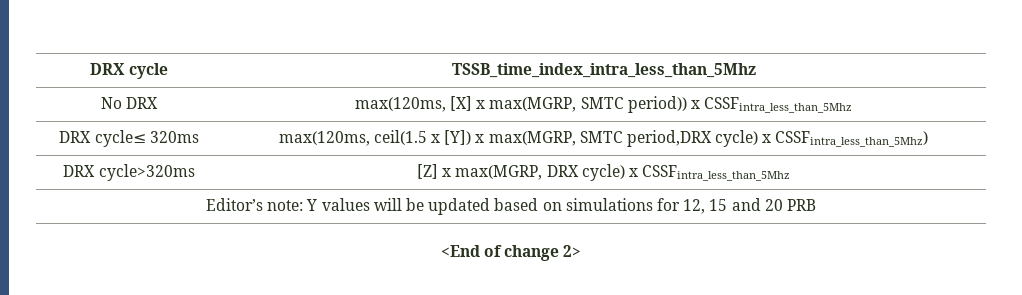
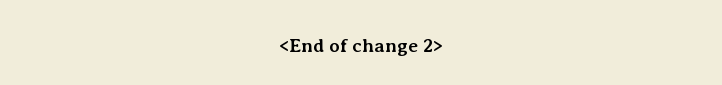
- DRX cycle | TSSB_time_index_intra_less_than_5Mhz
- No DRX | max(120ms, [X] x max(MGRP, SMTC period)) x CSSFintra_less_than_5Mhz
- DRX cycle≤ 320ms | max(120ms, ceil(1.5 x [Y]) x max(MGRP, SMTC period,DRX cycle) x CSSFintra_less_than_5Mhz)
- DRX cycle>320ms | [Z] x max(MGRP, DRX cycle) x CSSFintra_less_than_5Mhz
- Editor’s note: Y values will be updated based on simulations for 12, 15 and 20 PRB

